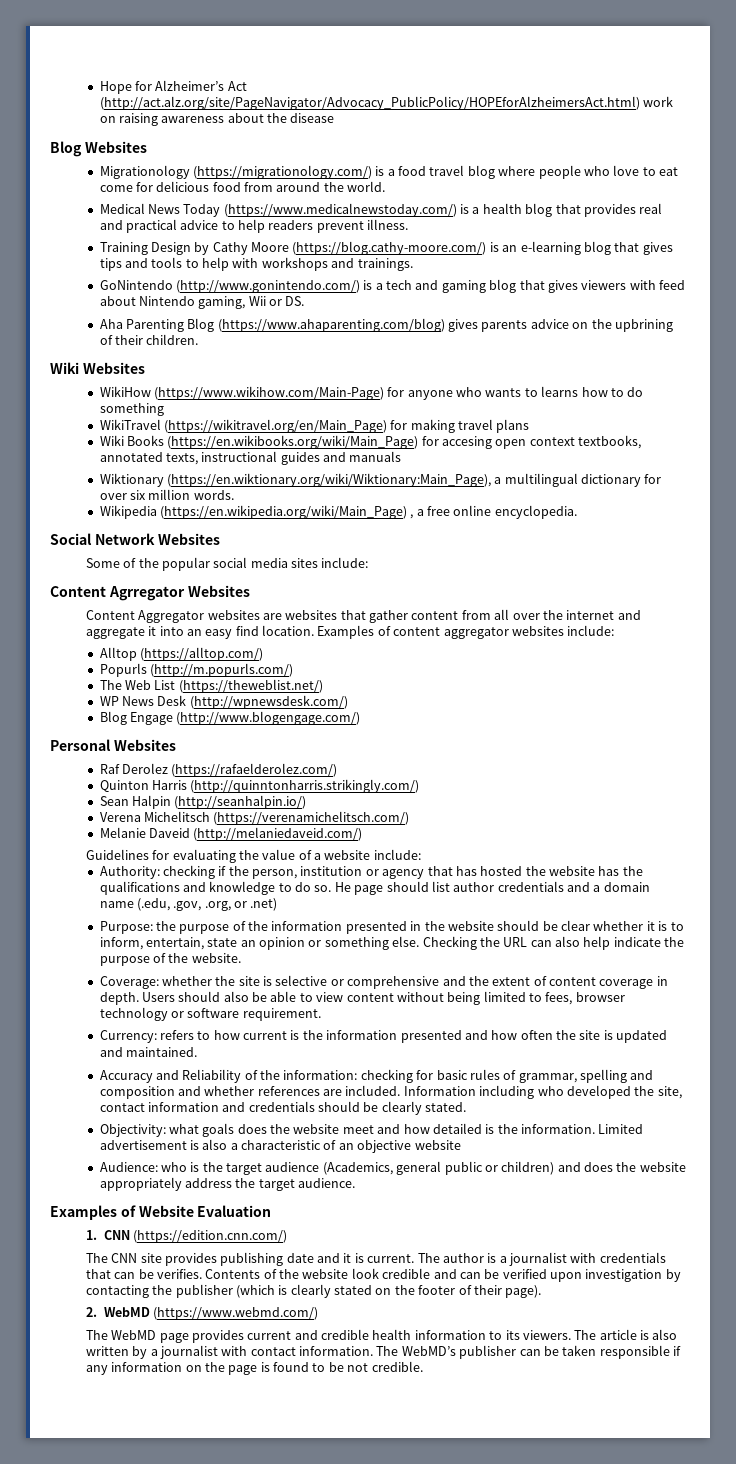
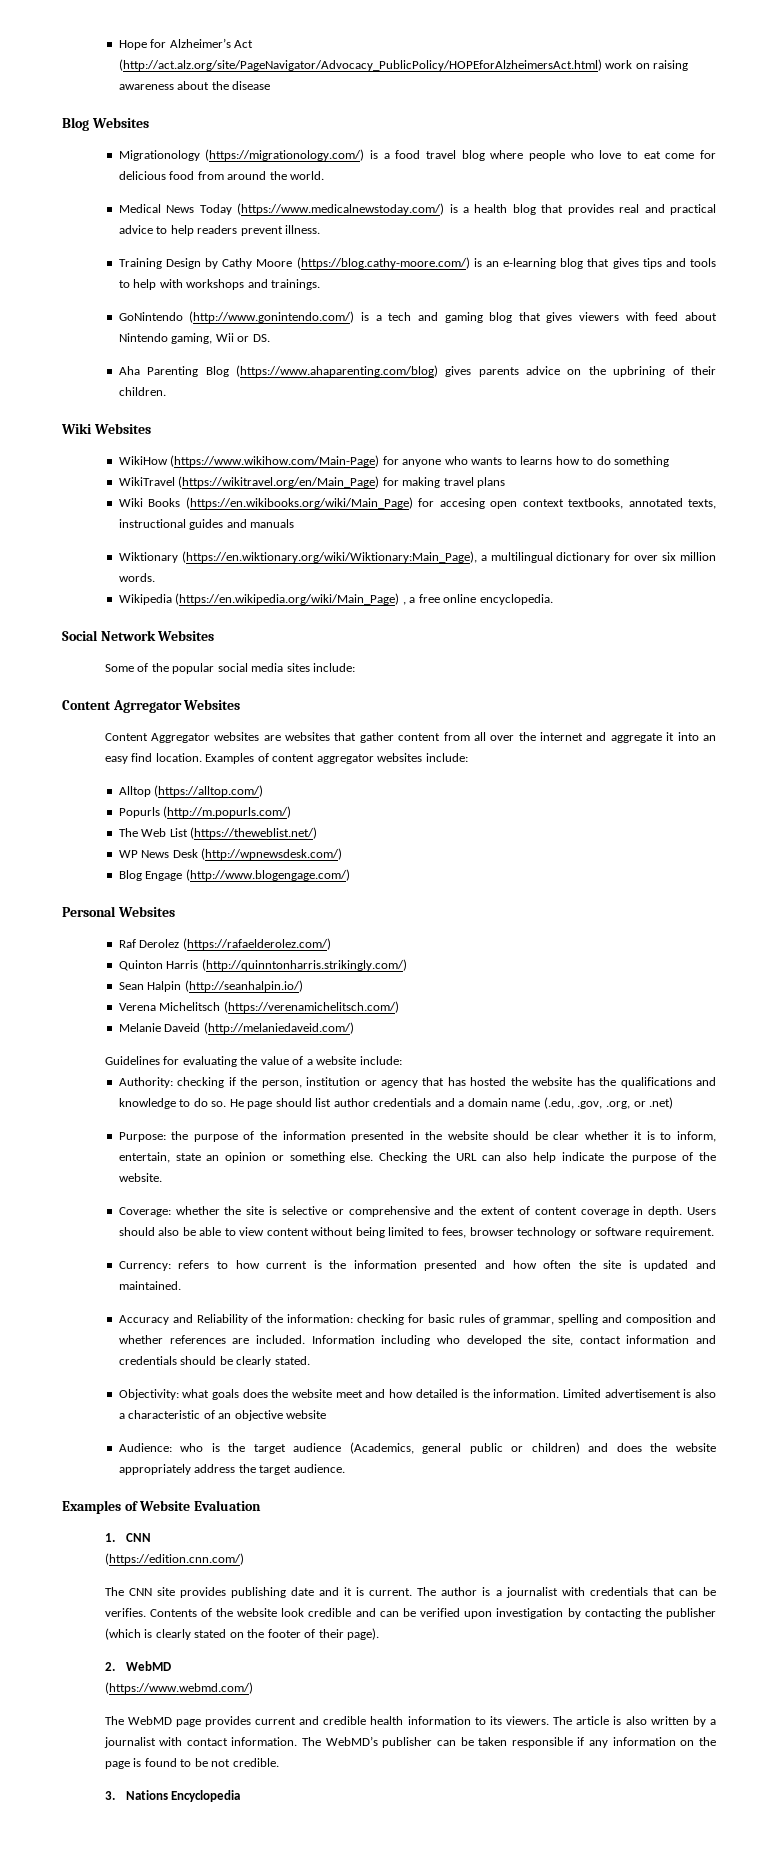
- 1. CNN (https://edition.cnn.com/)
+ 1. CNN
+ (https://edition.cnn.com/)
- 2. WebMD (https://www.webmd.com/)
+ 2. WebMD
+ (https://www.webmd.com/)
+ 3. Nations Encyclopedia

